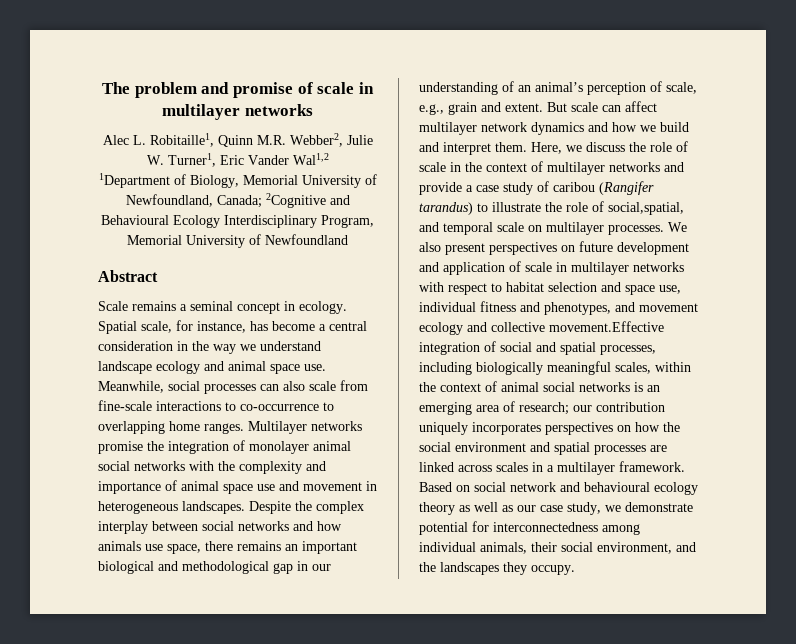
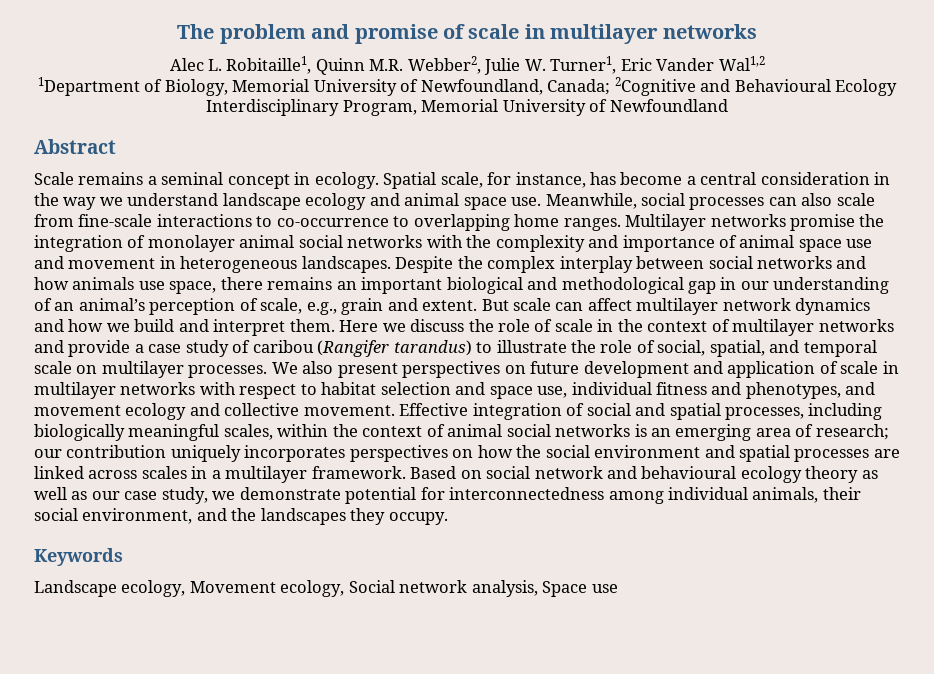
- Here, we discuss the role of scale in the context of multilayer networks and provide a case study of caribou (Rangifer tarandus) to illustrate the role of social,spatial, and temporal scale on multilayer processes.
+ Here we discuss the role of scale in the context of multilayer networks and provide a case study of caribou (Rangifer tarandus) to illustrate the role of social, spatial, and temporal scale on multilayer processes.
- We also present perspectives on future development and application of scale in multilayer networks with respect to habitat selection and space use, individual fitness and phenotypes, and movement ecology and collective movement.Effective integration of social and spatial processes, including biologically meaningful scales, within the context of animal social networks is an emerging area of research;
+ We also present perspectives on future development and application of scale in multilayer networks with respect to habitat selection and space use, individual fitness and phenotypes, and movement ecology and collective movement. Effective integration of social and spatial processes, including biologically meaningful scales, within the context of animal social networks is an emerging area of research;
+ Keywords
+ Landscape ecology, Movement ecology, Social network analysis, Space use

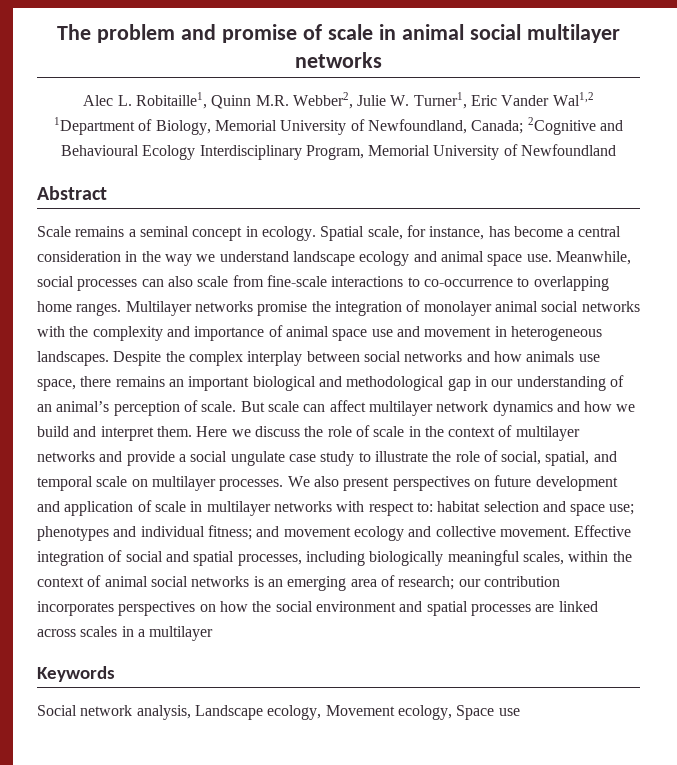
- The problem and promise of scale in multilayer networks
+ The problem and promise of scale in animal social multilayer networks
- Despite the complex interplay between social networks and how animals use space, there remains an important biological and methodological gap in our understanding of an animal’s perception of scale, e.g., grain and extent.
+ Despite the complex interplay between social networks and how animals use space, there remains an important biological and methodological gap in our understanding of an animal’s perception of scale.
- Here we discuss the role of scale in the context of multilayer networks and provide a case study of caribou (Rangifer tarandus) to illustrate the role of social, spatial, and temporal scale on multilayer processes.
+ Here we discuss the role of scale in the context of multilayer networks and provide a social ungulate case study to illustrate the role of social, spatial, and temporal scale on multilayer processes.
- We also present perspectives on future development and application of scale in multilayer networks with respect to habitat selection and space use, individual fitness and phenotypes, and movement ecology and collective movement.
+ We also present perspectives on future development and application of scale in multilayer networks with respect to: habitat selection and space use; phenotypes and individual fitness; and movement ecology and collective movement.
- Effective integration of social and spatial processes, including biologically meaningful scales, within the context of animal social networks is an emerging area of research; our contribution uniquely incorporates perspectives on how the social environment and spatial processes are linked across scales in a multilayer framework. Based on social network and behavioural ecology theory as well as our case study, we demonstrate potential for interconnectedness among individual animals, their social environment, and the landscapes they occupy.
+ Effective integration of social and spatial processes, including biologically meaningful scales, within the context of animal social networks is an emerging area of research; our contribution incorporates perspectives on how the social environment and spatial processes are linked across scales in a multilayer
  Keywords
- Landscape ecology, Movement ecology, Social network analysis, Space use
+ Social network analysis, Landscape ecology, Movement ecology, Space use

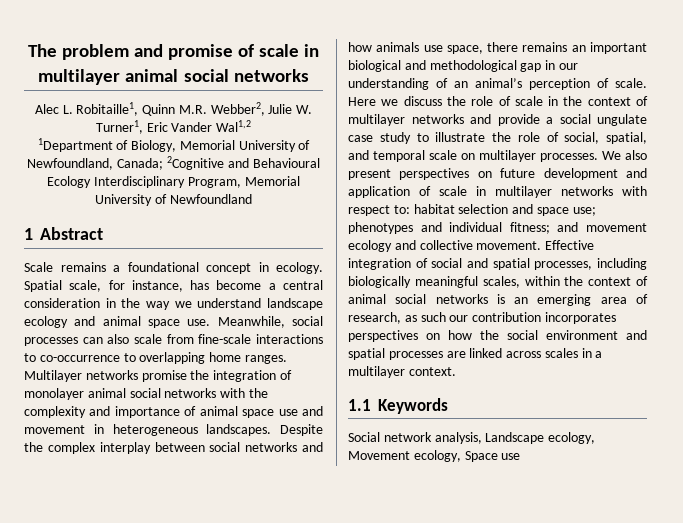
- The problem and promise of scale in animal social multilayer networks
+ The problem and promise of scale in multilayer animal social networks
- Abstract
+ 1 Abstract
- Scale remains a seminal concept in ecology.
+ Scale remains a foundational concept in ecology.
- But scale can affect multilayer network dynamics and how we build and interpret them.
- Effective integration of social and spatial processes, including biologically meaningful scales, within the context of animal social networks is an emerging area of research; our contribution incorporates perspectives on how the social environment and spatial processes are linked across scales in a multilayer
- Keywords
+ Effective integration of social and spatial processes, including biologically meaningful scales, within the context of animal social networks is an emerging area of research, as such our contribution incorporates perspectives on how the social environment and spatial processes are linked across scales in a multilayer context.
+ 1.1 Keywords

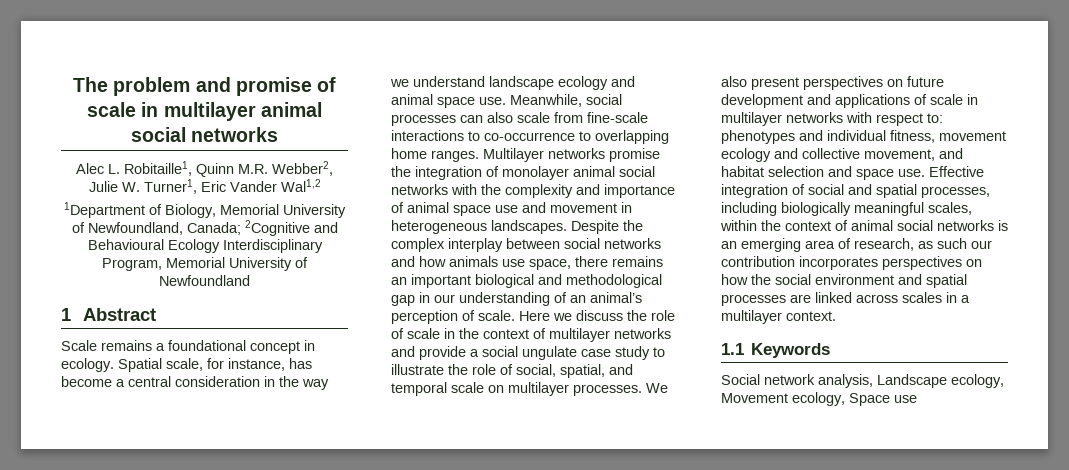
- We also present perspectives on future development and application of scale in multilayer networks with respect to: habitat selection and space use; phenotypes and individual fitness; and movement ecology and collective movement.
+ We also present perspectives on future development and applications of scale in multilayer networks with respect to: phenotypes and individual fitness, movement ecology and collective movement, and habitat selection and space use.

